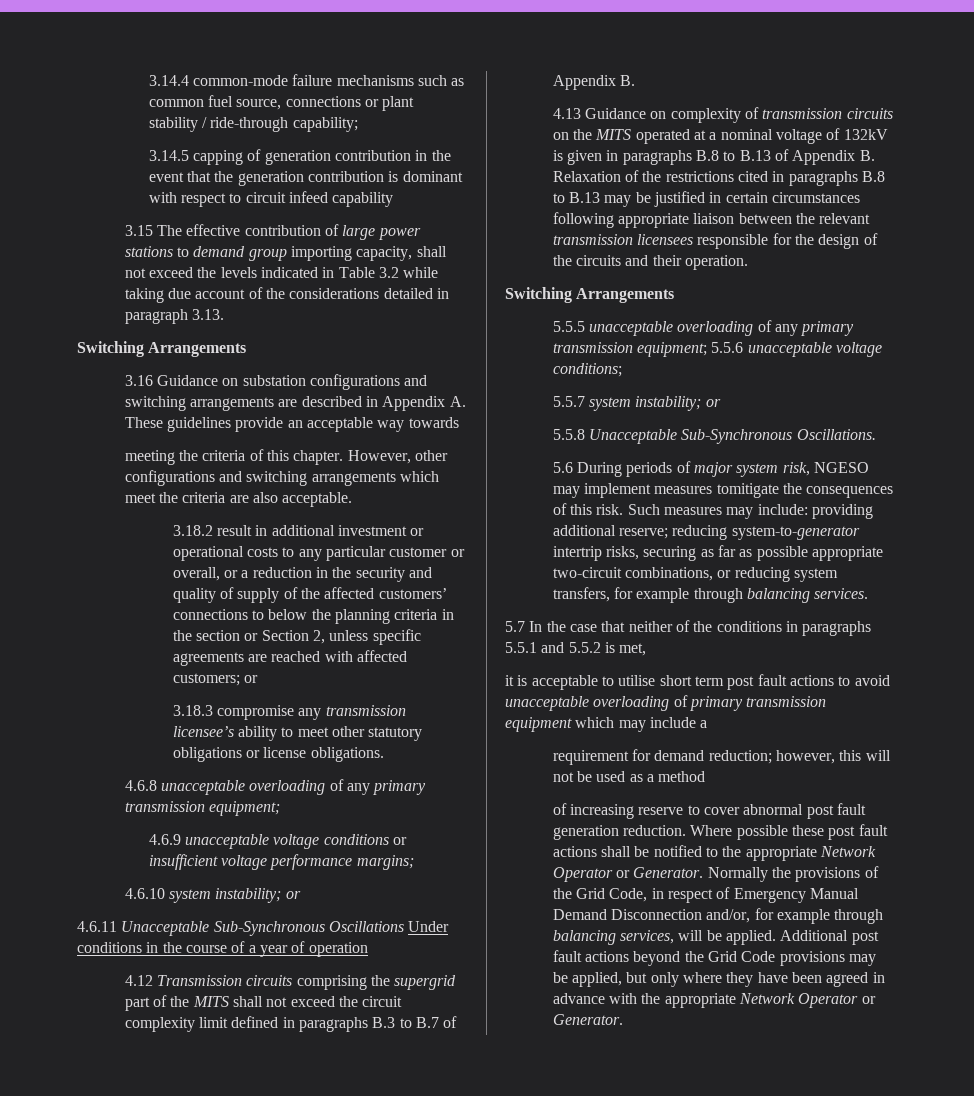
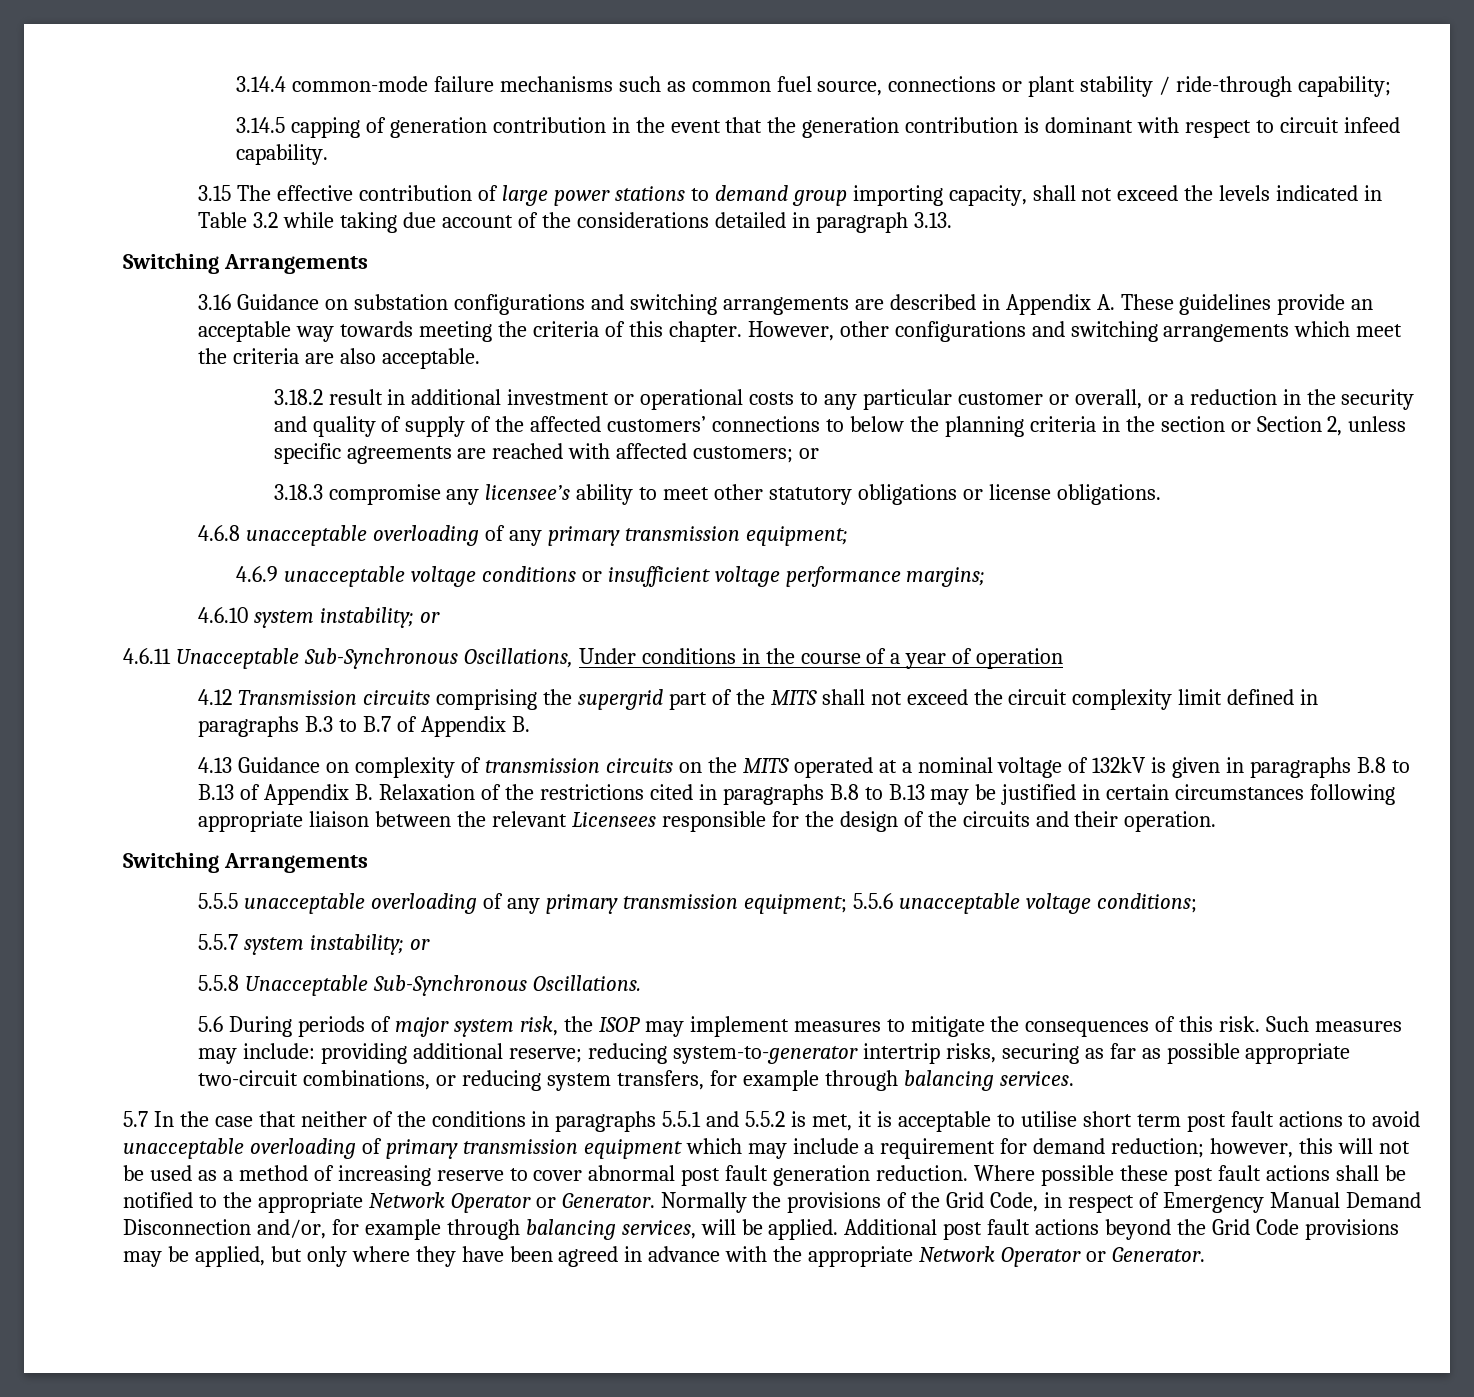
- 3.14.5 capping of generation contribution in the event that the generation contribution is dominant with respect to circuit infeed capability
+ 3.14.5 capping of generation contribution in the event that the generation contribution is dominant with respect to circuit infeed capability.
- 3.16 Guidance on substation configurations and switching arrangements are described in Appendix A. These guidelines provide an acceptable way towards
- meeting the criteria of this chapter.
+ 3.16 Guidance on substation configurations and switching arrangements are described in Appendix A. These guidelines provide an acceptable way towards meeting the criteria of this chapter.
- 3.18.3 compromise any transmission licensee’s ability to meet other statutory obligations or license obligations.
+ 3.18.3 compromise any licensee’s ability to meet other statutory obligations or license obligations.
- 4.6.11 Unacceptable Sub-Synchronous Oscillations Under conditions in the course of a year of operation
+ 4.6.11 Unacceptable Sub-Synchronous Oscillations, Under conditions in the course of a year of operation
- 4.13 Guidance on complexity of transmission circuits on the MITS operated at a nominal voltage of 132kV is given in paragraphs B.8 to B.13 of Appendix B. Relaxation of the restrictions cited in paragraphs B.8 to B.13 may be justified in certain circumstances following appropriate liaison between the relevant transmission licensees responsible for the design of the circuits and their operation.
+ 4.13 Guidance on complexity of transmission circuits on the MITS operated at a nominal voltage of 132kV is given in paragraphs B.8 to B.13 of Appendix B. Relaxation of the restrictions cited in paragraphs B.8 to B.13 may be justified in certain circumstances following appropriate liaison between the relevant Licensees responsible for the design of the circuits and their operation.
- 5.6 During periods of major system risk, NGESO may implement measures tomitigate the consequences of this risk.
+ 5.6 During periods of major system risk, the ISOP may implement measures to mitigate the consequences of this risk.
- 5.7 In the case that neither of the conditions in paragraphs 5.5.1 and 5.5.2 is met,
- it is acceptable to utilise short term post fault actions to avoid unacceptable overloading of primary transmission equipment which may include a
- requirement for demand reduction;
+ 5.7 In the case that neither of the conditions in paragraphs 5.5.1 and 5.5.2 is met, it is acceptable to utilise short term post fault actions to avoid unacceptable overloading of primary transmission equipment which may include a requirement for demand reduction;
- however, this will not be used as a method
- of increasing reserve to cover abnormal post fault generation reduction.
+ however, this will not be used as a method of increasing reserve to cover abnormal post fault generation reduction.

